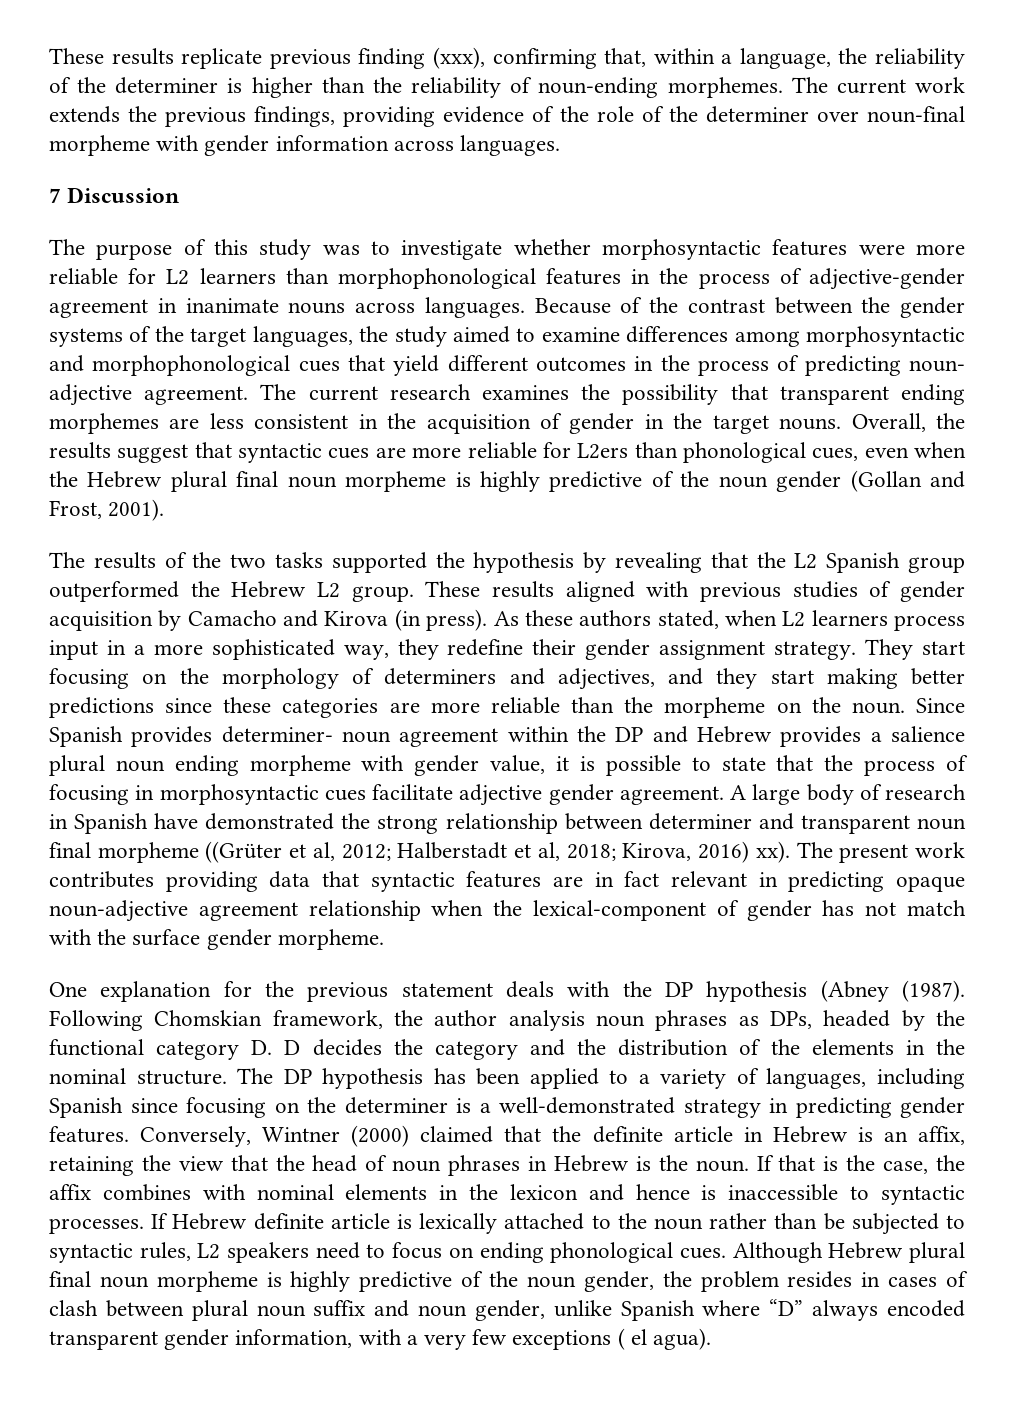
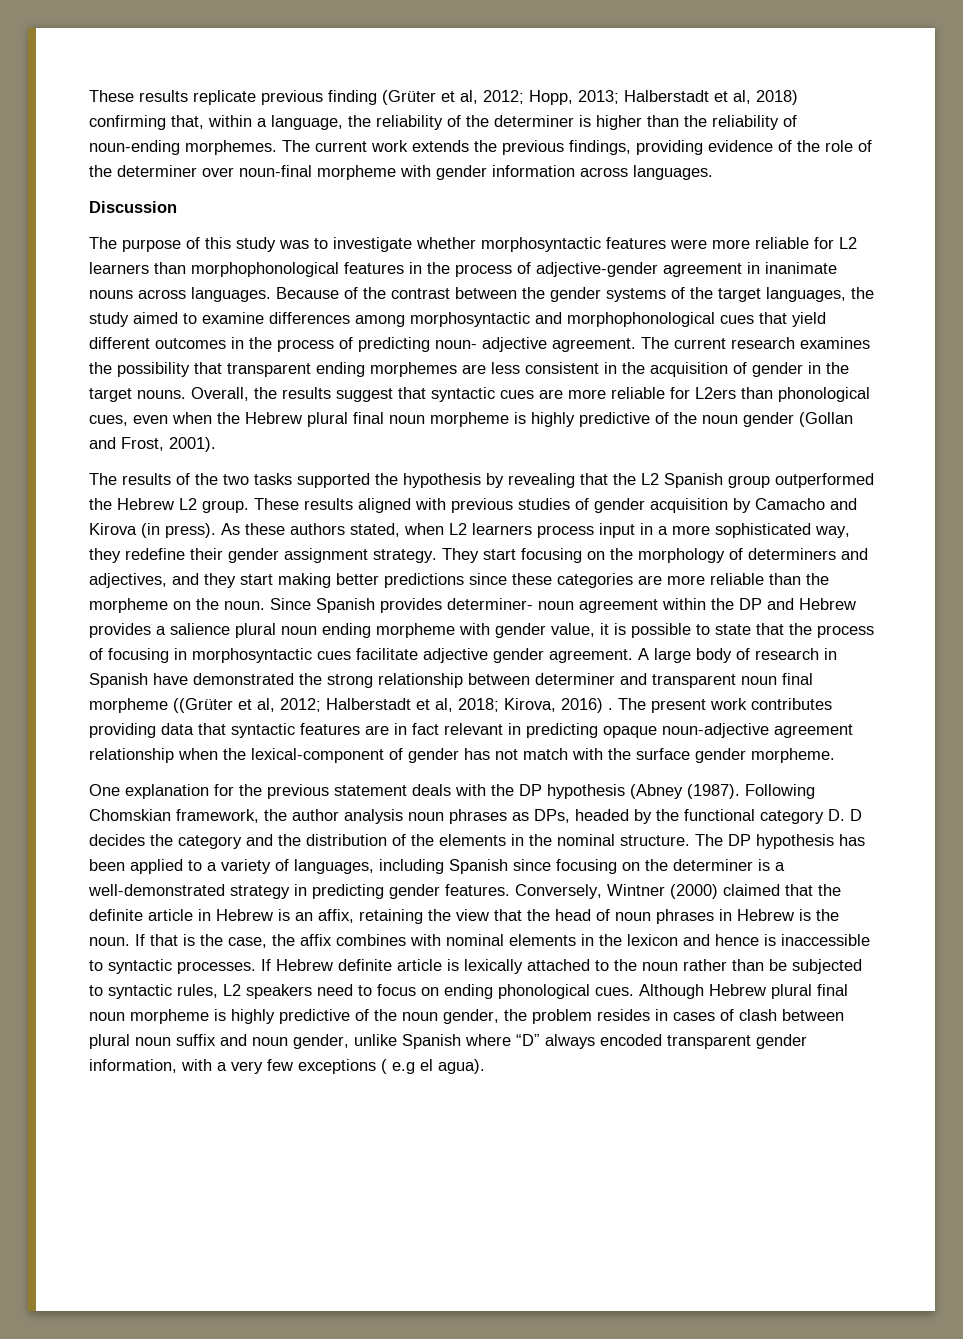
- These results replicate previous finding (xxx), confirming that, within a language, the reliability of the determiner is higher than the reliability of noun-ending morphemes.
+ These results replicate previous finding (Grüter et al, 2012; Hopp, 2013; Halberstadt et al, 2018) confirming that, within a language, the reliability of the determiner is higher than the reliability of noun-ending morphemes.
- 7 Discussion
+ Discussion
- A large body of research in Spanish have demonstrated the strong relationship between determiner and transparent noun final morpheme ((Grüter et al, 2012; Halberstadt et al, 2018; Kirova, 2016) xx).
+ A large body of research in Spanish have demonstrated the strong relationship between determiner and transparent noun final morpheme ((Grüter et al, 2012; Halberstadt et al, 2018; Kirova, 2016) .
- Although Hebrew plural final noun morpheme is highly predictive of the noun gender, the problem resides in cases of clash between plural noun suffix and noun gender, unlike Spanish where “D” always encoded transparent gender information, with a very few exceptions ( el agua).
+ Although Hebrew plural final noun morpheme is highly predictive of the noun gender, the problem resides in cases of clash between plural noun suffix and noun gender, unlike Spanish where “D” always encoded transparent gender information, with a very few exceptions ( e.g el agua).

